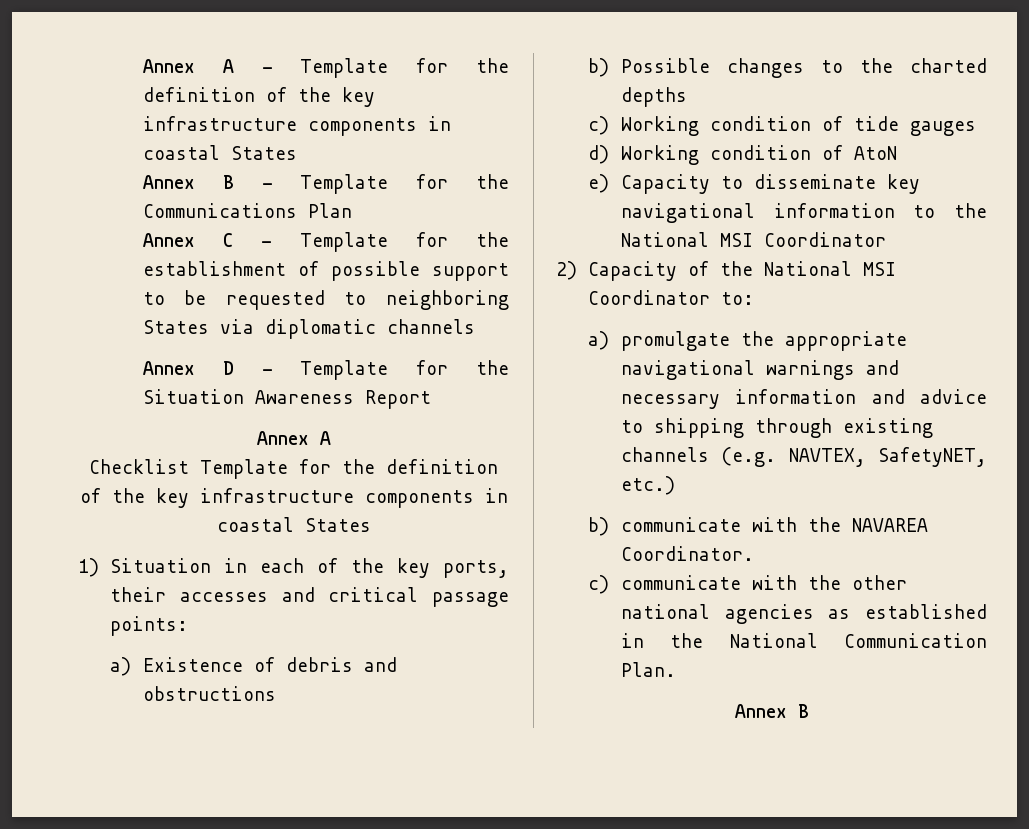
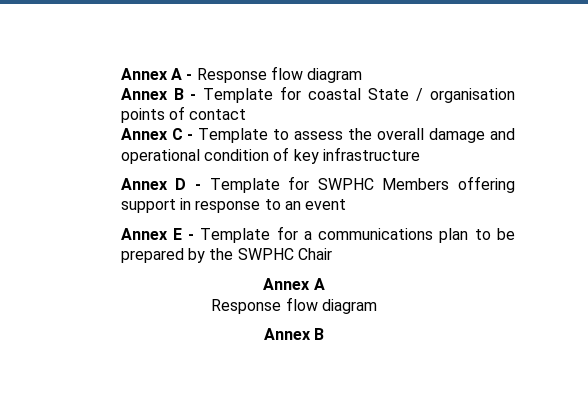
- Annex A - Template for the definition of the key infrastructure components in coastal States
+ Annex A - Response flow diagram
- Annex B - Template for the Communications Plan
- Annex C - Template for the establishment of possible support to be requested to neighboring States via diplomatic channels
+ Annex B - Template for coastal State / organisation points of contact
+ Annex C - Template to assess the overall damage and operational condition of key infrastructure
- Annex D - Template for the Situation Awareness Report
+ Annex D - Template for SWPHC Members offering support in response to an event
+ Annex E - Template for a communications plan to be prepared by the SWPHC Chair
  Annex A
- Checklist Template for the definition of the key infrastructure components in coastal States
- 1) Situation in each of the key ports, their accesses and critical passage points:
- a) Existence of debris and obstructions
- b) Possible changes to the charted depths
- c) Working condition of tide gauges
- d) Working condition of AtoN
- e) Capacity to disseminate key navigational information to the National MSI Coordinator
- 2) Capacity of the National MSI Coordinator to:
- a) promulgate the appropriate navigational warnings and necessary information and advice to shipping through existing channels (e.g. NAVTEX, SafetyNET, etc.)
- b) communicate with the NAVAREA Coordinator.
- c) communicate with the other national agencies as established in the National Communication Plan.
+ Response flow diagram

